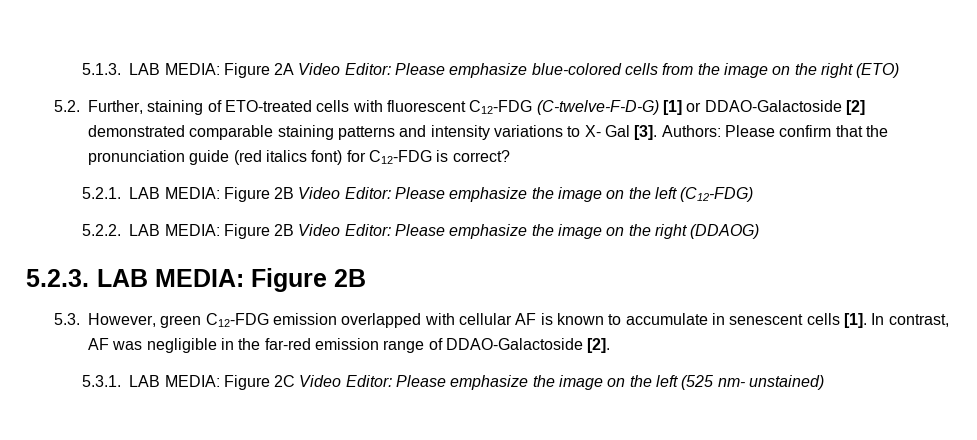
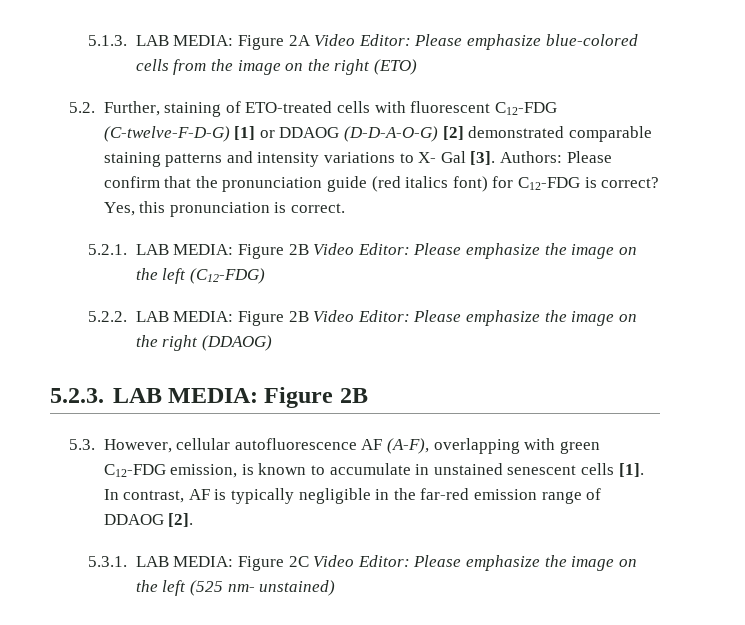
- 5.2. Further, staining of ETO-treated cells with fluorescent C12-FDG (C-twelve-F-D-G) [1] or DDAO-Galactoside [2] demonstrated comparable staining patterns and intensity variations to X- Gal [3].
+ 5.2. Further, staining of ETO-treated cells with fluorescent C12-FDG (C-twelve-F-D-G) [1] or DDAOG (D-D-A-O-G) [2] demonstrated comparable staining patterns and intensity variations to X- Gal [3].
+ Yes, this pronunciation is correct.
- 5.3. However, green C12-FDG emission overlapped with cellular AF is known to accumulate in senescent cells [1].
+ 5.3. However, cellular autofluorescence AF (A-F), overlapping with green C12-FDG emission, is known to accumulate in unstained senescent cells [1].
- In contrast, AF was negligible in the far-red emission range of DDAO-Galactoside [2].
+ In contrast, AF is typically negligible in the far-red emission range of DDAOG [2].

